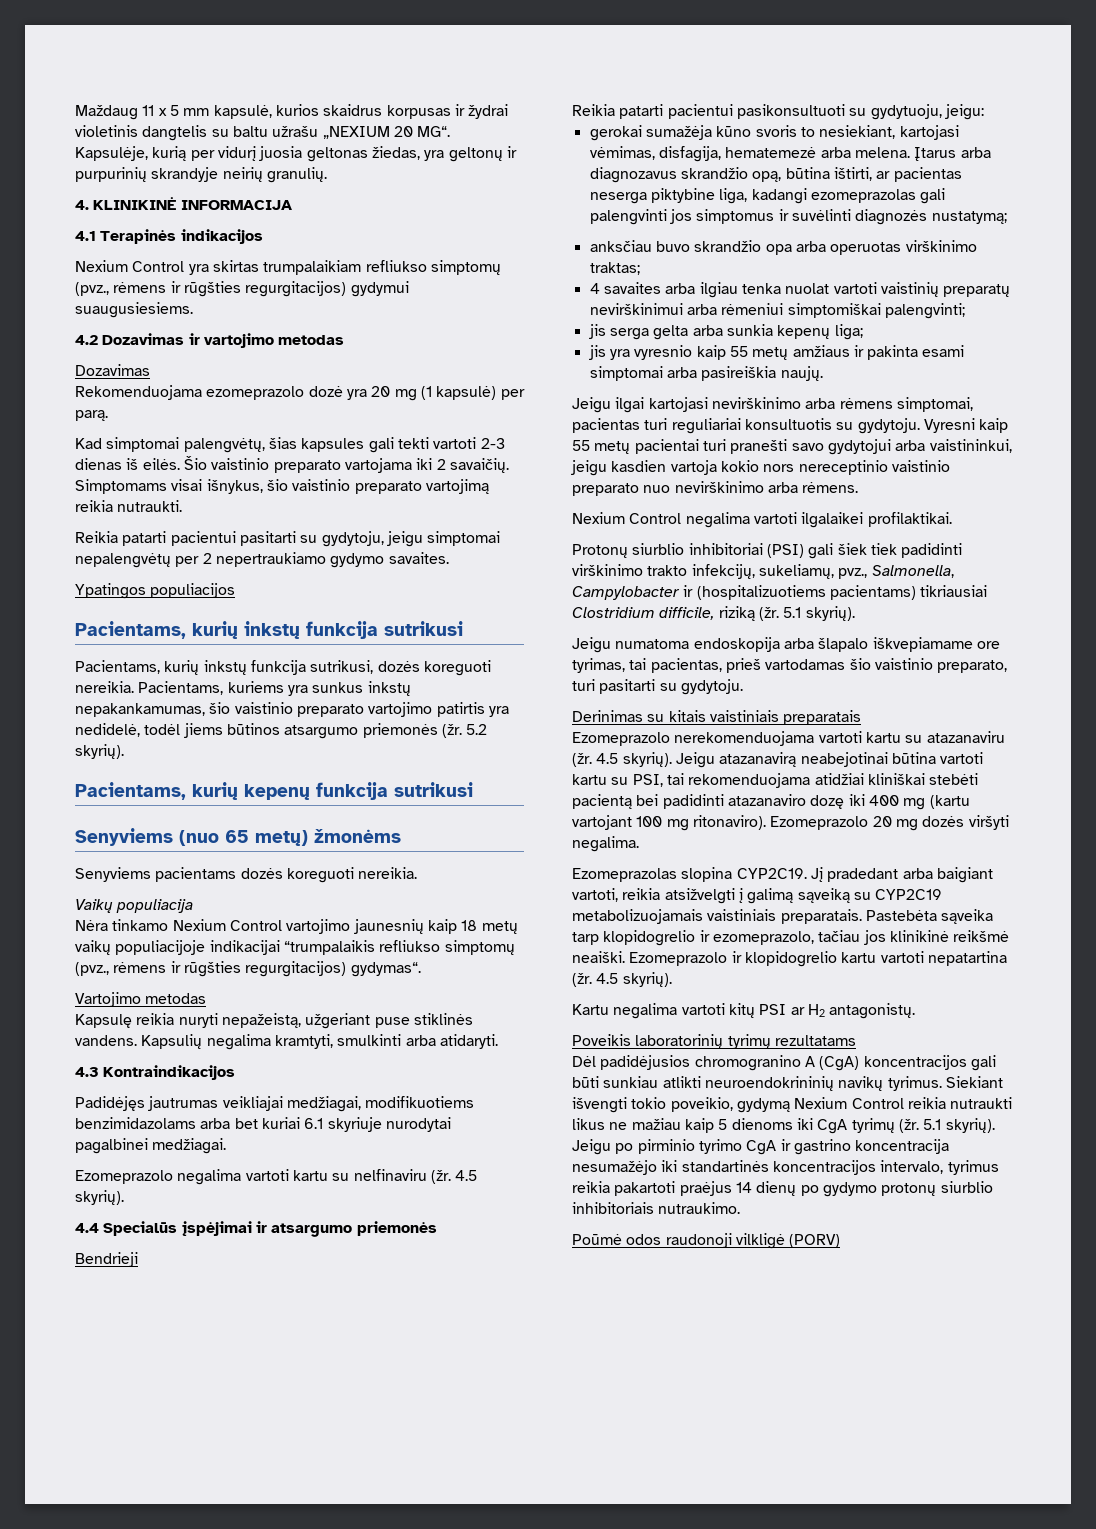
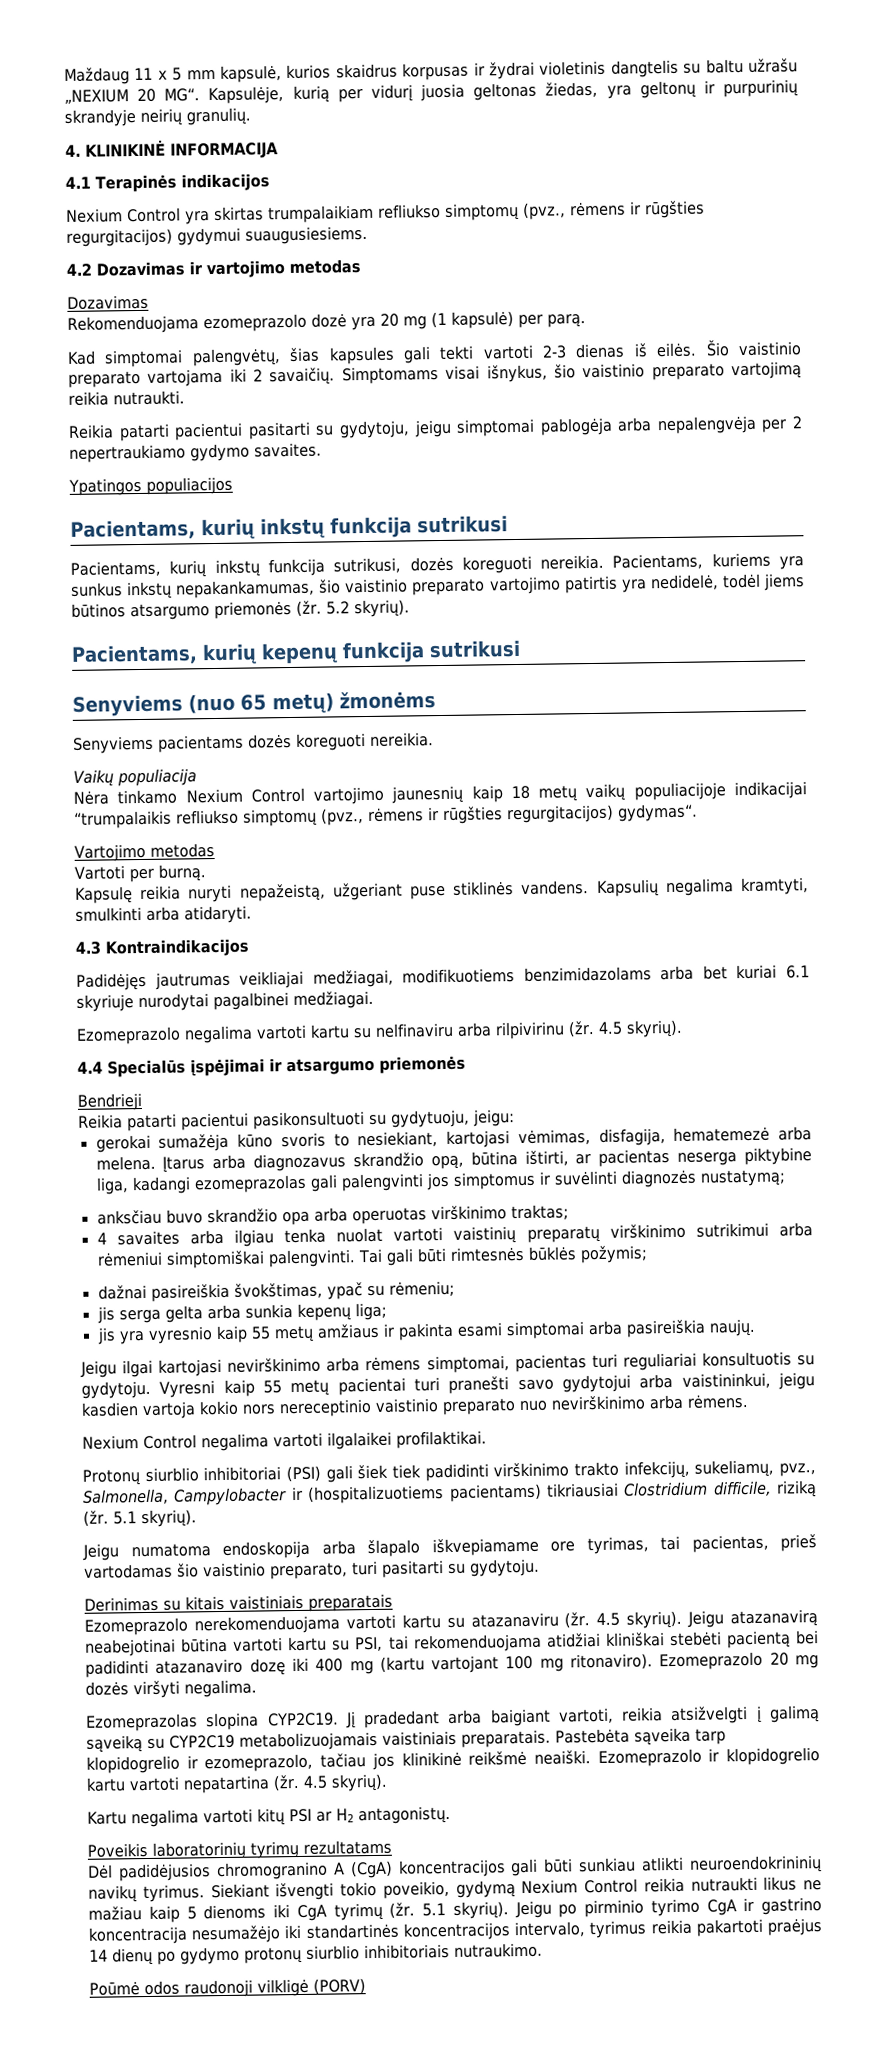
- Reikia patarti pacientui pasitarti su gydytoju, jeigu simptomai nepalengvėtų per 2 nepertraukiamo gydymo savaites.
+ Reikia patarti pacientui pasitarti su gydytoju, jeigu simptomai pablogėja arba nepalengvėja per 2 nepertraukiamo gydymo savaites.
+ Vartoti per burną.
- Ezomeprazolo negalima vartoti kartu su nelfinaviru (žr.
+ Ezomeprazolo negalima vartoti kartu su nelfinaviru arba rilpivirinu (žr.
- 4 savaites arba ilgiau tenka nuolat vartoti vaistinių preparatų nevirškinimui arba rėmeniui simptomiškai palengvinti;
+ 4 savaites arba ilgiau tenka nuolat vartoti vaistinių preparatų virškinimo sutrikimui arba rėmeniui simptomiškai palengvinti. Tai gali būti rimtesnės būklės požymis;
+ dažnai pasireiškia švokštimas, ypač su rėmeniu;

